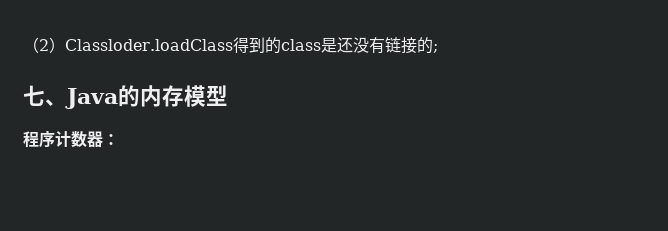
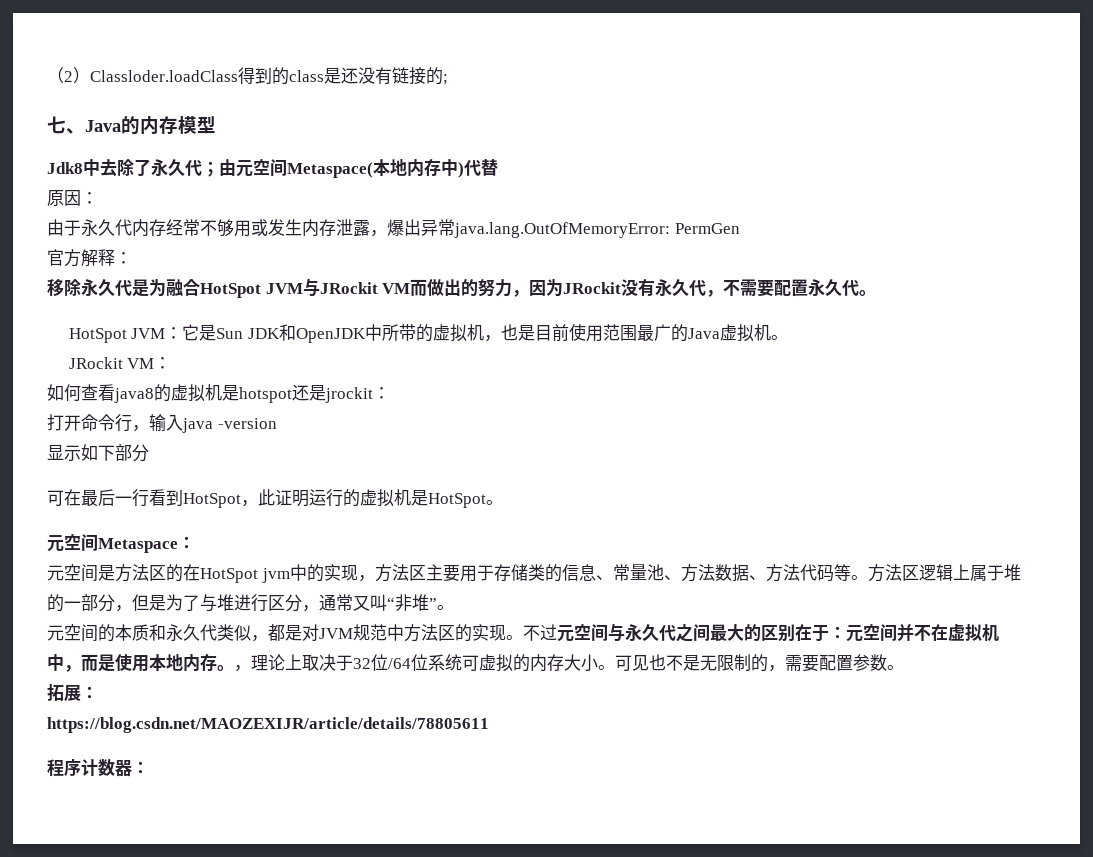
+ Jdk8中去除了永久代；由元空间Metaspace(本地内存中)代替
+ 原因：
+ 由于永久代内存经常不够用或发生内存泄露，爆出异常java.lang.OutOfMemoryError: PermGen
+ 官方解释：
+ 移除永久代是为融合HotSpot JVM与JRockit VM而做出的努力，因为JRockit没有永久代，不需要配置永久代。
+ HotSpot JVM：它是Sun JDK和OpenJDK中所带的虚拟机，也是目前使用范围最广的Java虚拟机。
+ JRockit VM：
+ 如何查看java8的虚拟机是hotspot还是jrockit：
+ 打开命令行，输入java -version
+ 显示如下部分
+ 可在最后一行看到HotSpot，此证明运行的虚拟机是HotSpot。
+ 元空间Metaspace：
+ 元空间是方法区的在HotSpot jvm中的实现，方法区主要用于存储类的信息、常量池、方法数据、方法代码等。方法区逻辑上属于堆的一部分，但是为了与堆进行区分，通常又叫“非堆”。
+ 元空间的本质和永久代类似，都是对JVM规范中方法区的实现。不过元空间与永久代之间最大的区别在于：元空间并不在虚拟机中，而是使用本地内存。，理论上取决于32位/64位系统可虚拟的内存大小。可见也不是无限制的，需要配置参数。
+ 拓展：
+ https://blog.csdn.net/MAOZEXIJR/article/details/78805611

